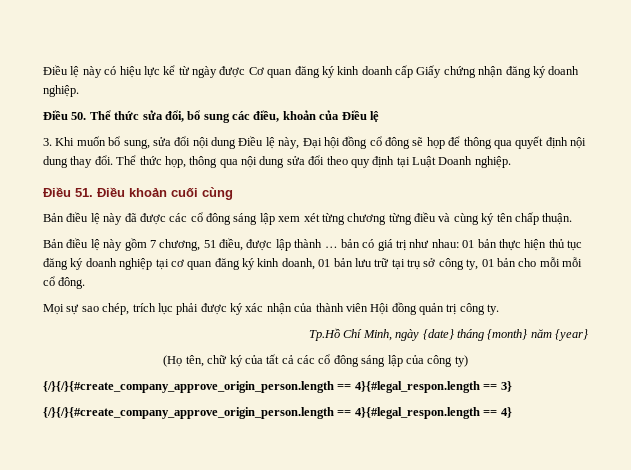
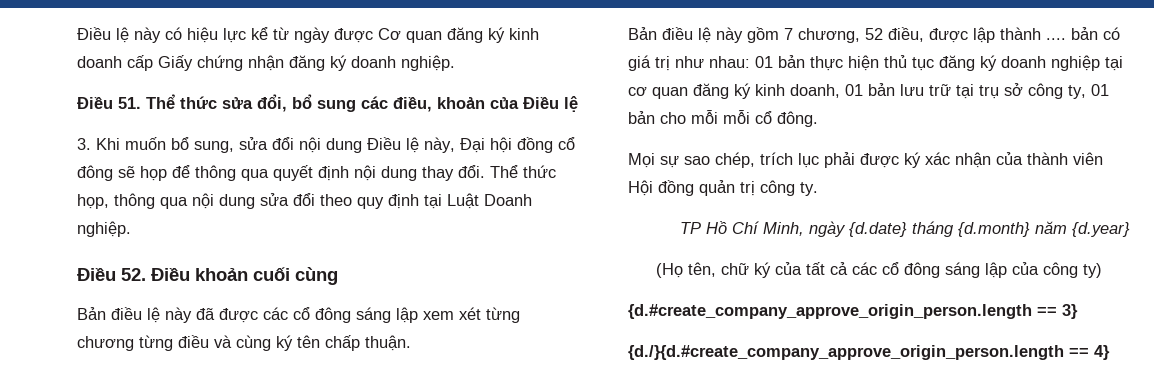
- Điều 50. Thể thức sửa đổi, bổ sung các điều, khoản của Điều lệ
+ Điều 51. Thể thức sửa đổi, bổ sung các điều, khoản của Điều lệ
- Điều 51. Điều khoản cuối cùng
+ Điều 52. Điều khoản cuối cùng
- Bản điều lệ này gồm 7 chương, 51 điều, được lập thành … bản có giá trị như nhau: 01 bản thực hiện thủ tục đăng ký doanh nghiệp tại cơ quan đăng ký kinh doanh, 01 bản lưu trữ tại trụ sở công ty, 01 bản cho mỗi mỗi cổ đông.
+ Bản điều lệ này gồm 7 chương, 52 điều, được lập thành .... bản có giá trị như nhau: 01 bản thực hiện thủ tục đăng ký doanh nghiệp tại cơ quan đăng ký kinh doanh, 01 bản lưu trữ tại trụ sở công ty, 01 bản cho mỗi mỗi cổ đông.
- Tp.Hồ Chí Minh, ngày {date} tháng {month} năm {year}
+ TP Hồ Chí Minh, ngày {d.date} tháng {d.month} năm {d.year}
- {/}{/}{#create_company_approve_origin_person.length == 4}{#legal_respon.length == 3}
+ {d.#create_company_approve_origin_person.length == 3}
- {/}{/}{#create_company_approve_origin_person.length == 4}{#legal_respon.length == 4}
+ {d./}{d.#create_company_approve_origin_person.length == 4}

